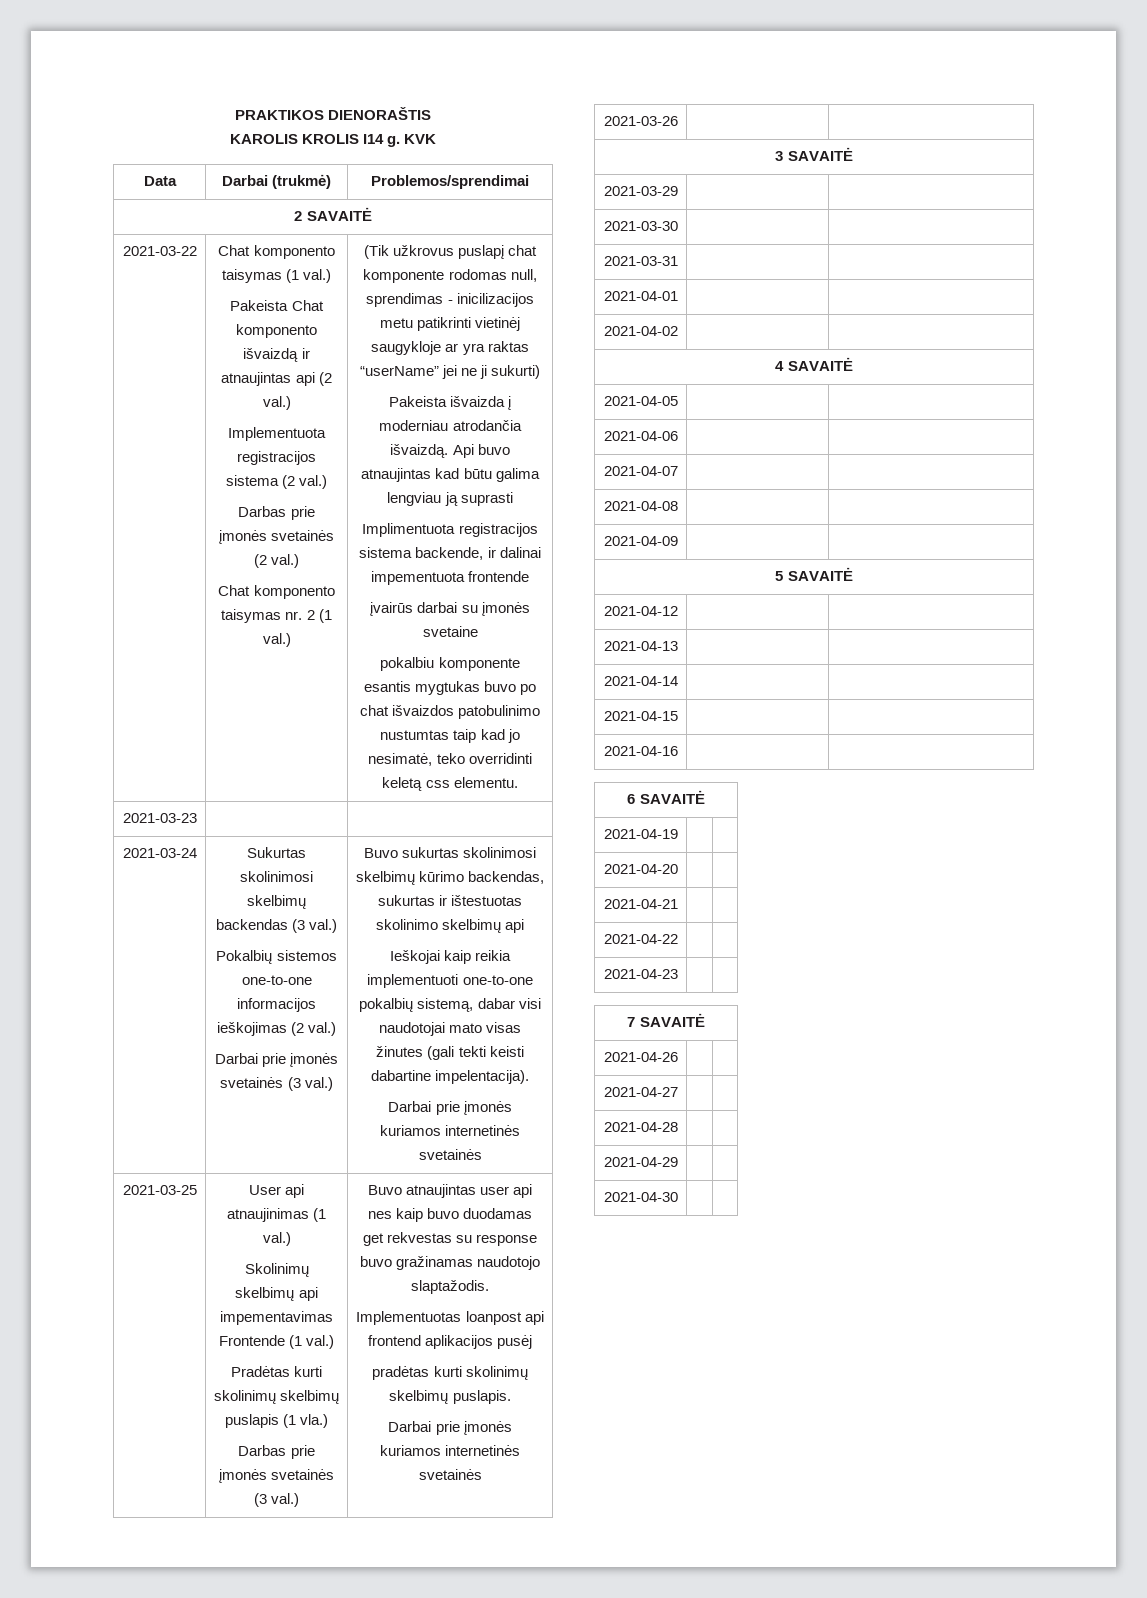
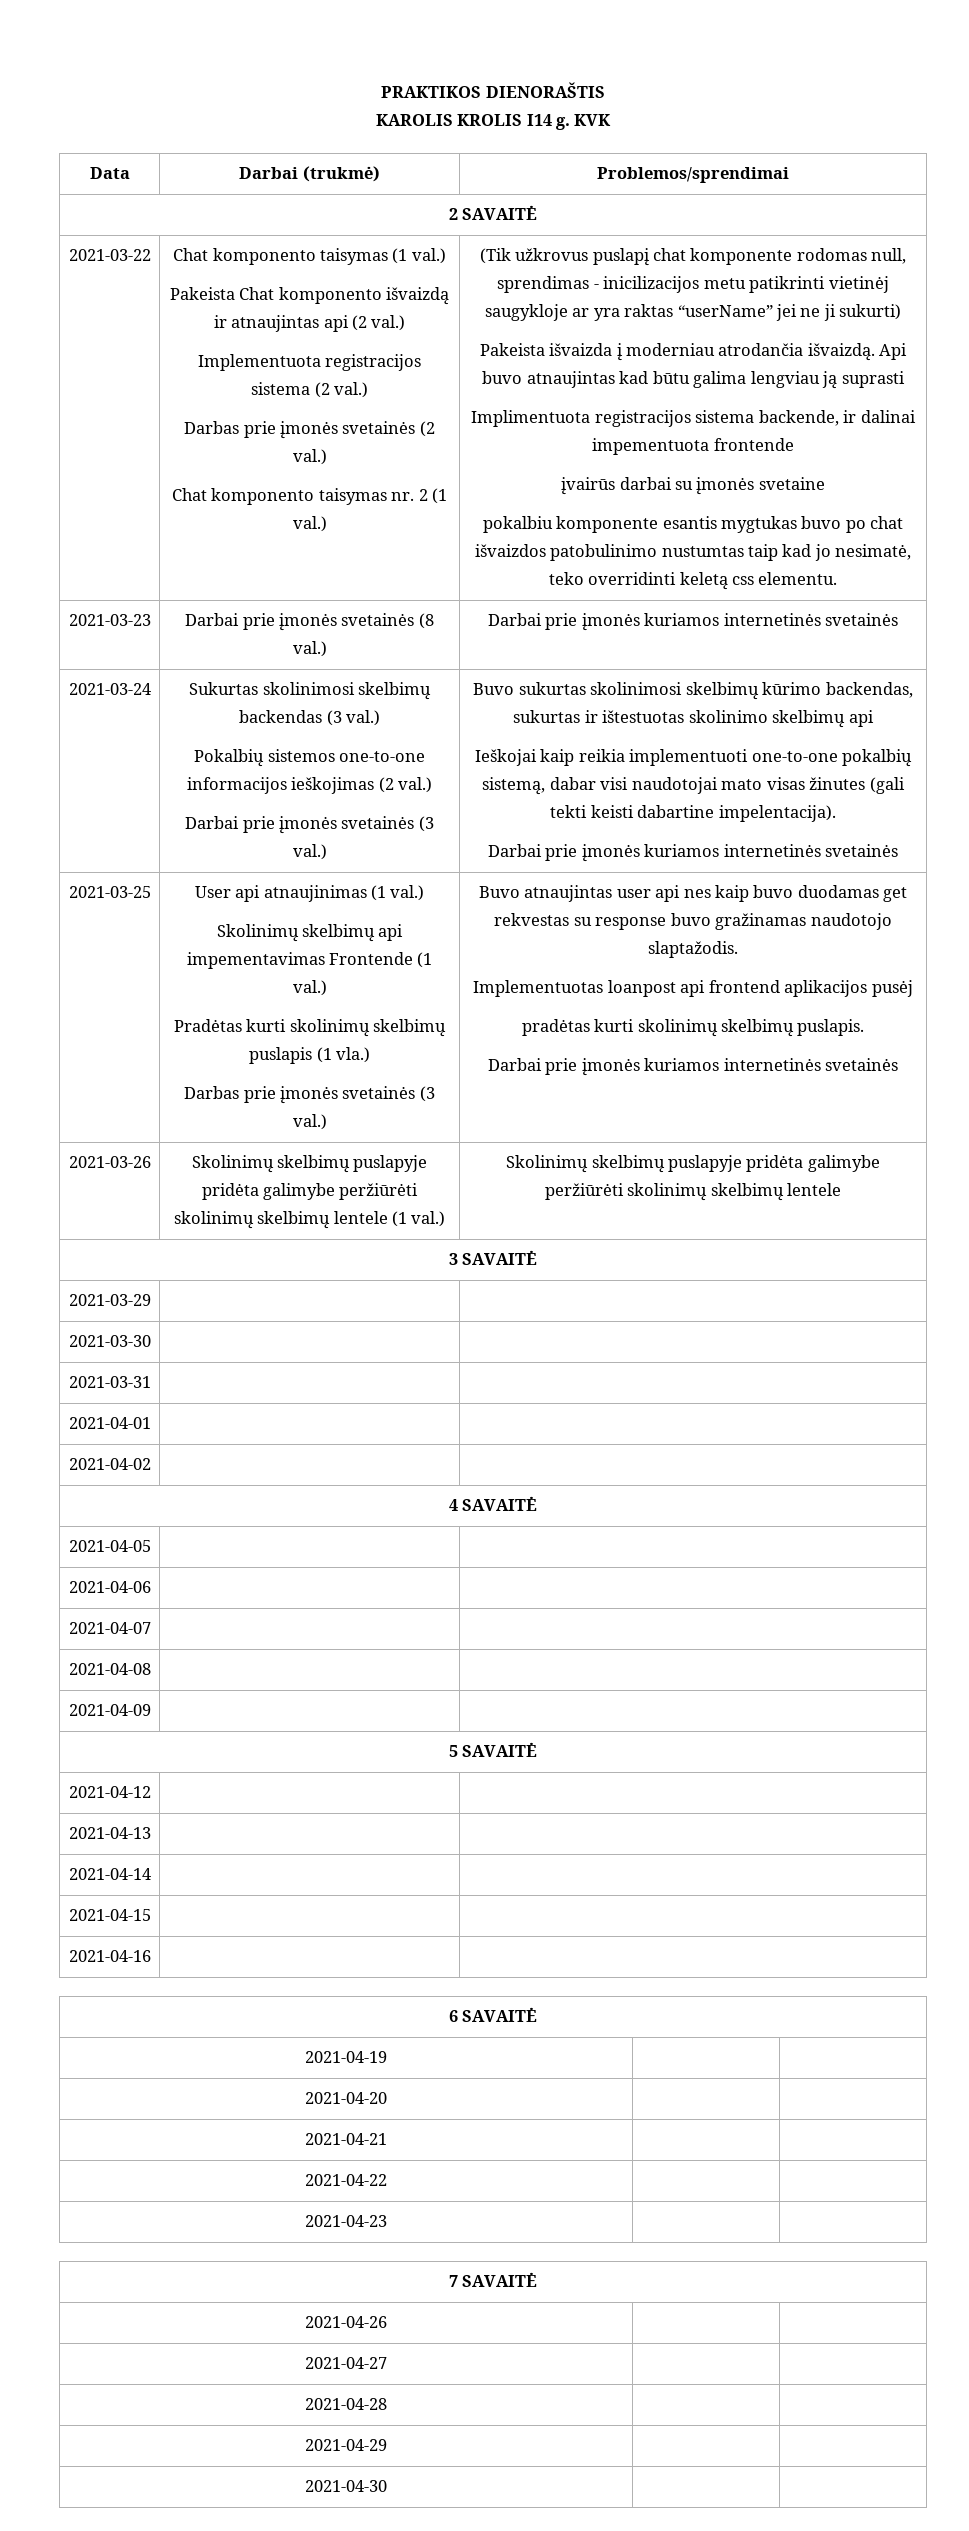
- 2021-03-23 | |
+ 2021-03-23 | Darbai prie įmonės svetainės (8 val.) | Darbai prie įmonės kuriamos internetinės svetainės
- 2021-03-26 | |
+ 2021-03-26 | Skolinimų skelbimų puslapyje pridėta galimybe peržiūrėti skolinimų skelbimų lentele (1 val.) | Skolinimų skelbimų puslapyje pridėta galimybe peržiūrėti skolinimų skelbimų lentele

